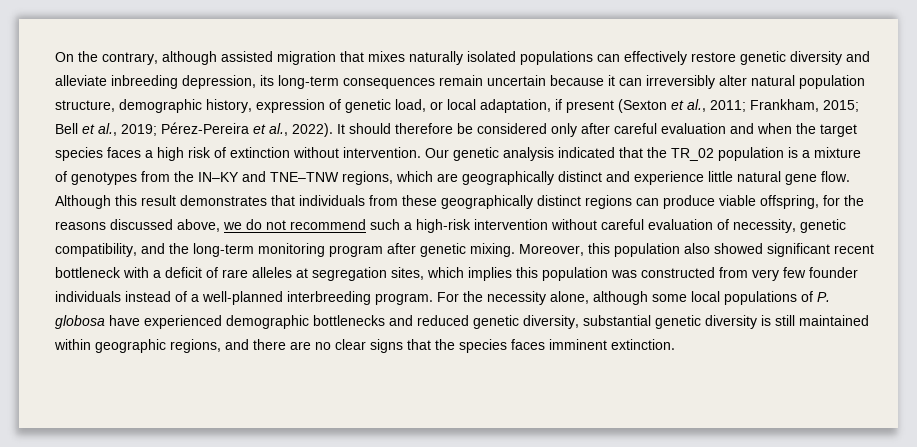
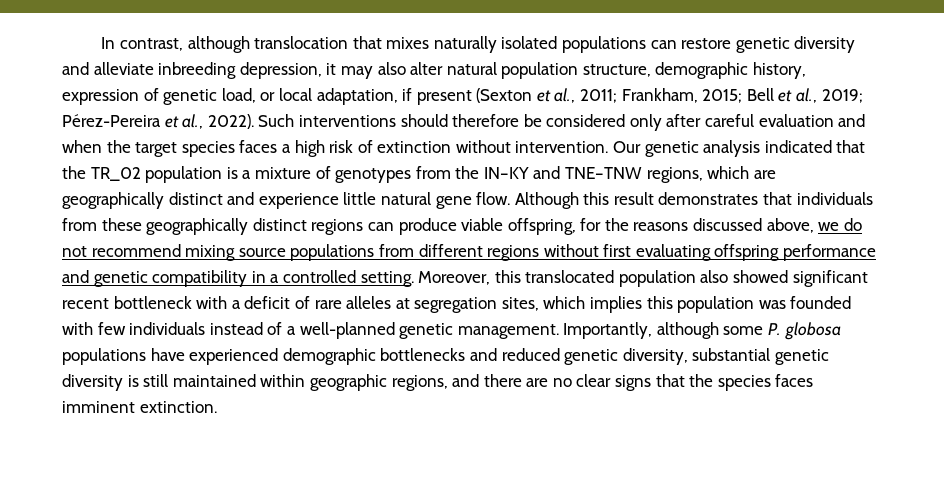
- On the contrary, although assisted migration that mixes naturally isolated populations can effectively restore genetic diversity and alleviate inbreeding depression, its long-term consequences remain uncertain because it can irreversibly alter natural population structure, demographic history, expression of genetic load, or local adaptation, if present (Sexton et al., 2011; Frankham, 2015; Bell et al., 2019; Pérez-Pereira et al., 2022).
+ In contrast, although translocation that mixes naturally isolated populations can restore genetic diversity and alleviate inbreeding depression, it may also alter natural population structure, demographic history, expression of genetic load, or local adaptation, if present (Sexton et al., 2011; Frankham, 2015; Bell et al., 2019; Pérez-Pereira et al., 2022).
- It should therefore be considered only after careful evaluation and when the target species faces a high risk of extinction without intervention.
+ Such interventions should therefore be considered only after careful evaluation and when the target species faces a high risk of extinction without intervention.
- Although this result demonstrates that individuals from these geographically distinct regions can produce viable offspring, for the reasons discussed above, we do not recommend such a high-risk intervention without careful evaluation of necessity, genetic compatibility, and the long-term monitoring program after genetic mixing.
+ Although this result demonstrates that individuals from these geographically distinct regions can produce viable offspring, for the reasons discussed above, we do not recommend mixing source populations from different regions without first evaluating offspring performance and genetic compatibility in a controlled setting.
- Moreover, this population also showed significant recent bottleneck with a deficit of rare alleles at segregation sites, which implies this population was constructed from very few founder individuals instead of a well-planned interbreeding program. For the necessity alone, although some local populations of P. globosa have experienced demographic bottlenecks and reduced genetic diversity, substantial genetic diversity is still maintained within geographic regions, and there are no clear signs that the species faces imminent extinction.
+ Moreover, this translocated population also showed significant recent bottleneck with a deficit of rare alleles at segregation sites, which implies this population was founded with few individuals instead of a well-planned genetic management. Importantly, although some P. globosa populations have experienced demographic bottlenecks and reduced genetic diversity, substantial genetic diversity is still maintained within geographic regions, and there are no clear signs that the species faces imminent extinction.

